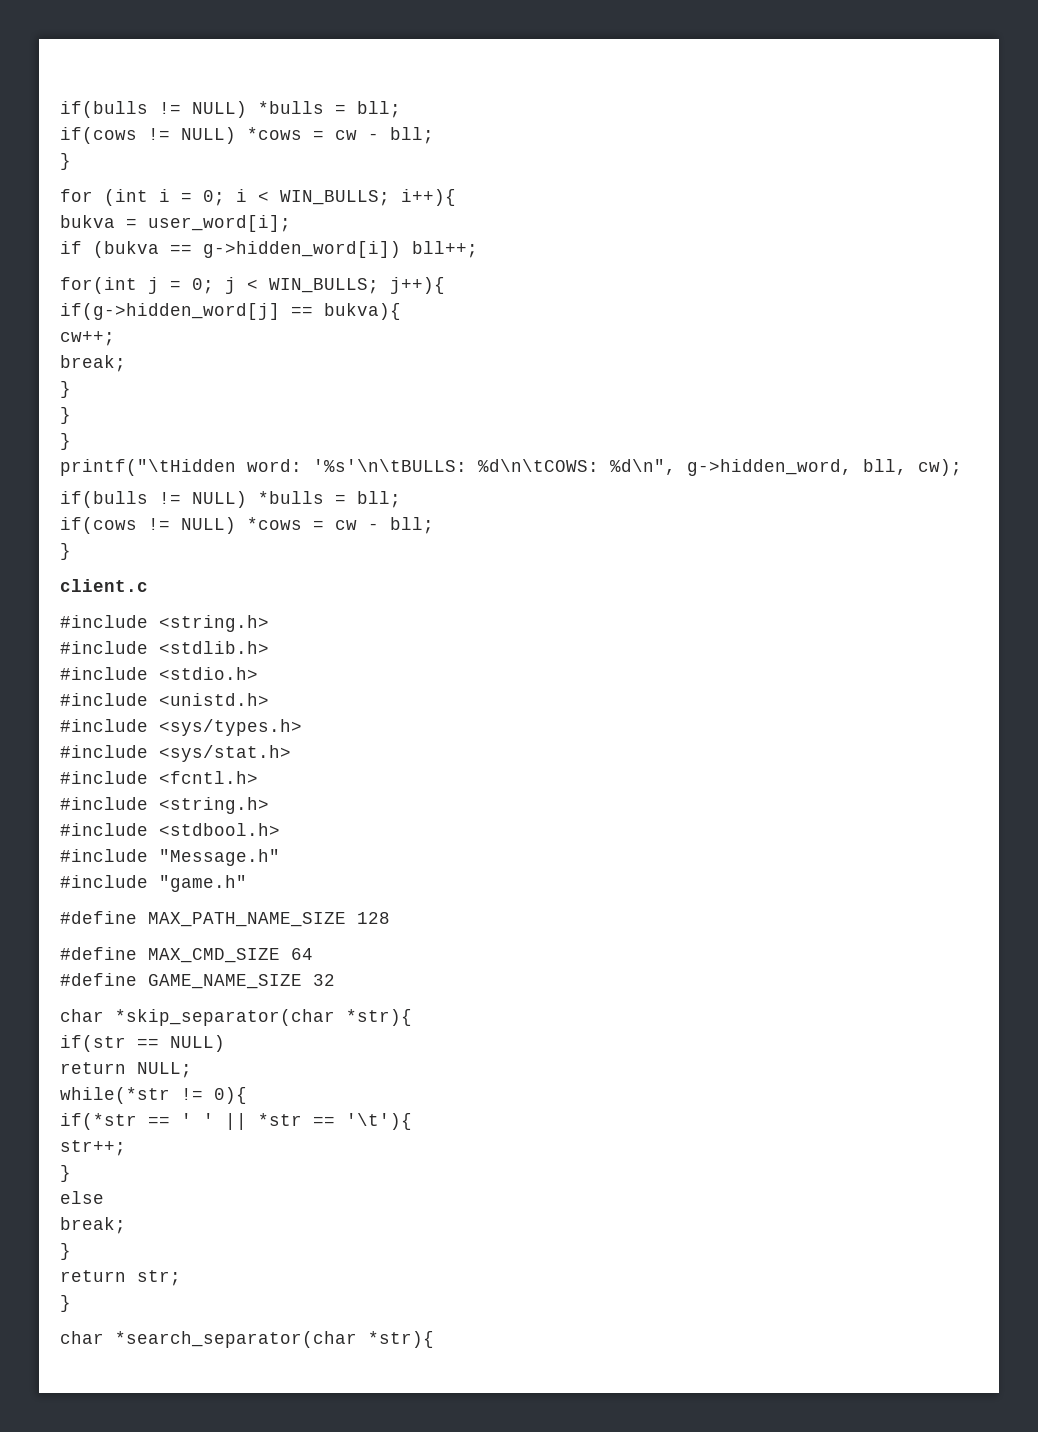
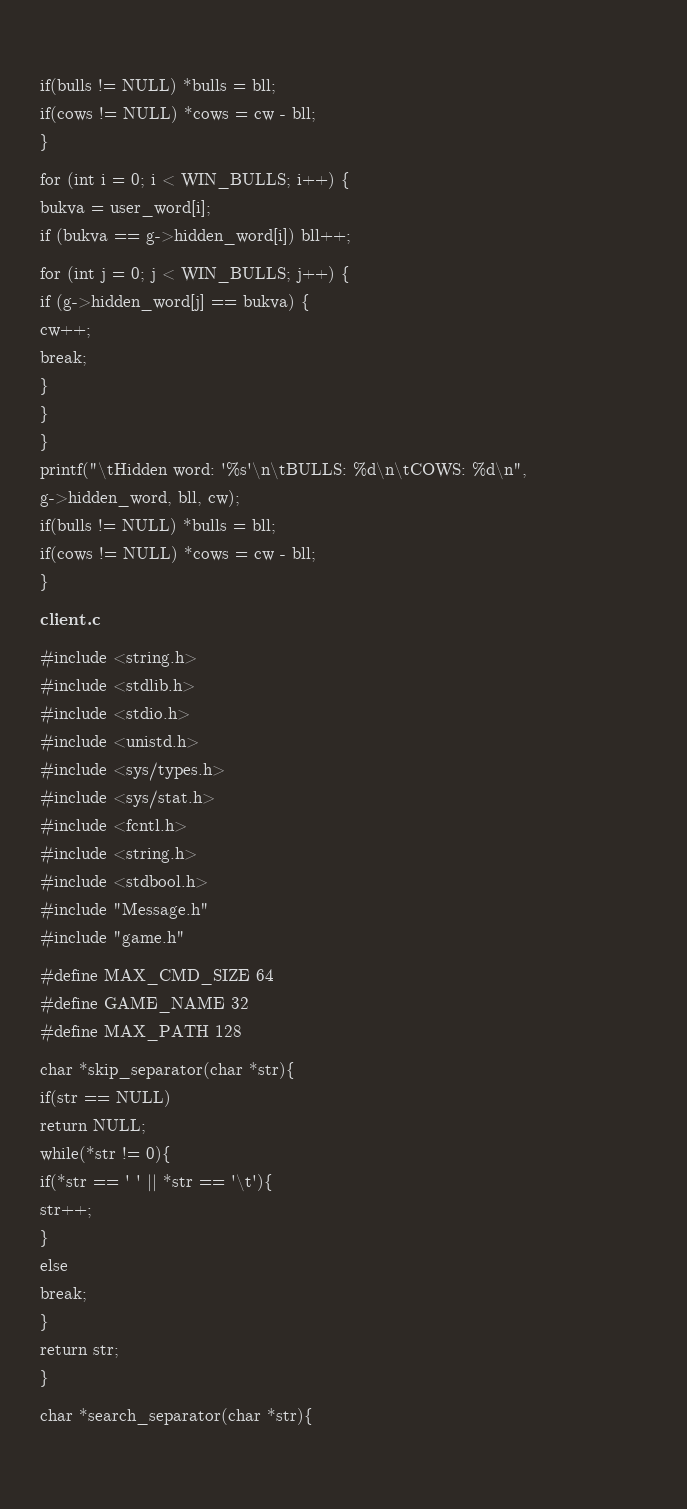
- for (int i = 0; i < WIN_BULLS; i++){
+ for (int i = 0; i < WIN_BULLS; i++) {
- for(int j = 0; j < WIN_BULLS; j++){
- if(g->hidden_word[j] == bukva){
+ for (int j = 0; j < WIN_BULLS; j++) {
+ if (g->hidden_word[j] == bukva) {
- #define MAX_PATH_NAME_SIZE 128
- #define GAME_NAME_SIZE 32
+ #define GAME_NAME 32
+ #define MAX_PATH 128

